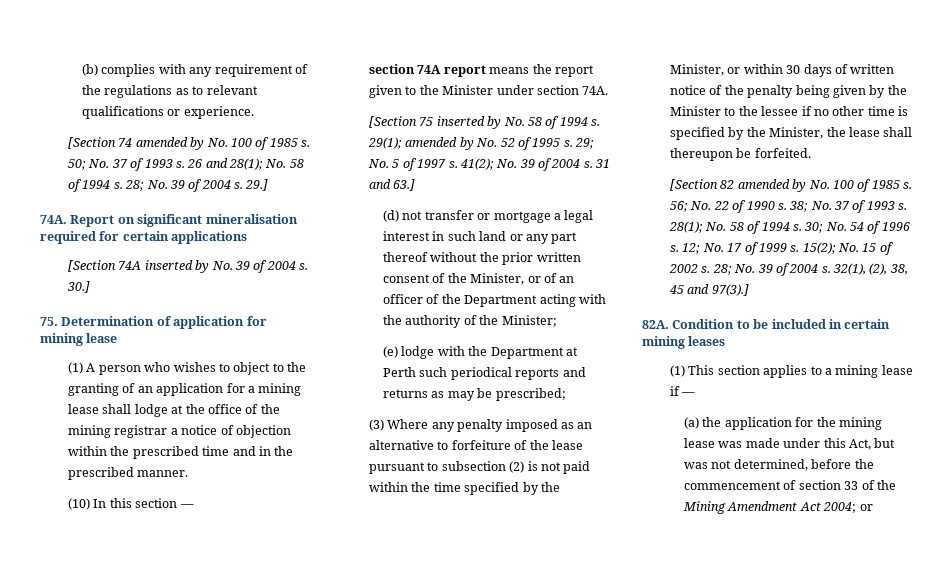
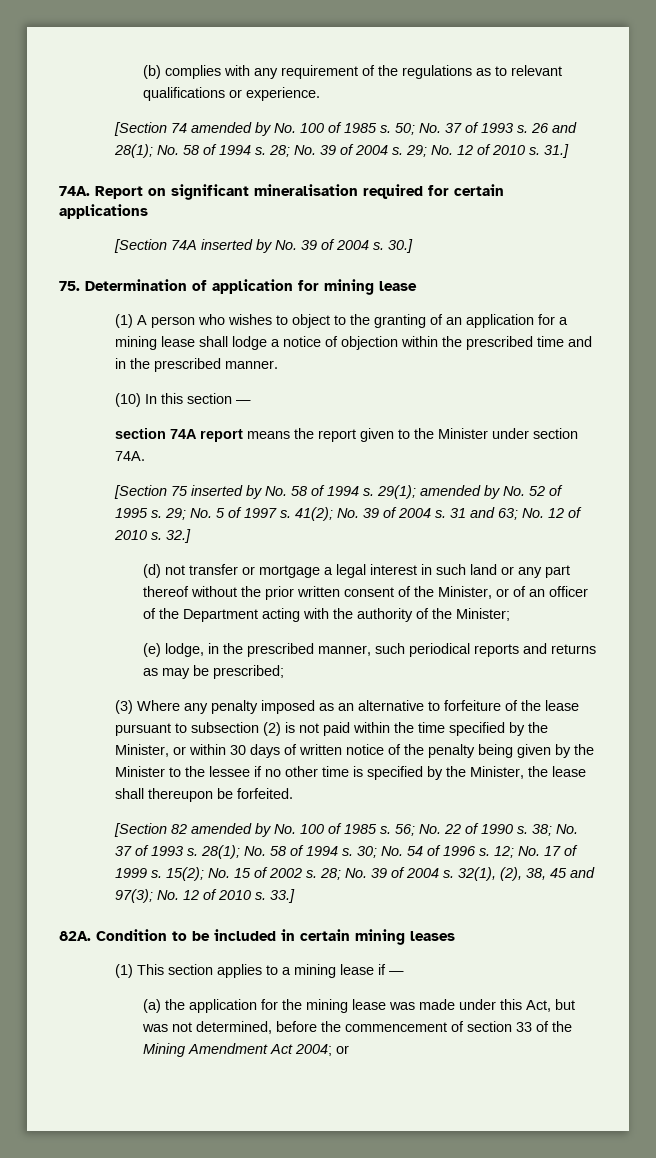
- 29.]
+ 29; No. 12 of 2010 s. 31.]
- (1) A person who wishes to object to the granting of an application for a mining lease shall lodge at the office of the mining registrar a notice of objection within the prescribed time and in the prescribed manner.
+ (1) A person who wishes to object to the granting of an application for a mining lease shall lodge a notice of objection within the prescribed time and in the prescribed manner.
- 31 and 63.]
+ 31 and 63; No. 12 of 2010 s. 32.]
- (e) lodge with the Department at Perth such periodical reports and returns as may be prescribed;
+ (e) lodge, in the prescribed manner, such periodical reports and returns as may be prescribed;
- 32(1), (2), 38, 45 and 97(3).]
+ 32(1), (2), 38, 45 and 97(3); No. 12 of 2010 s. 33.]

